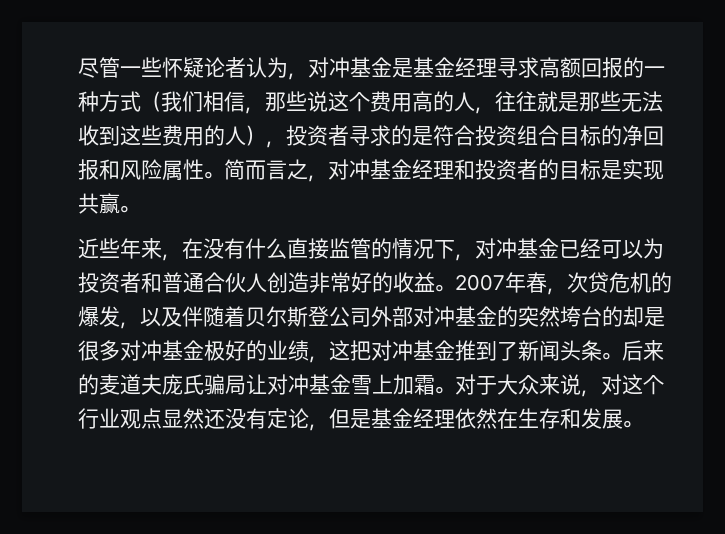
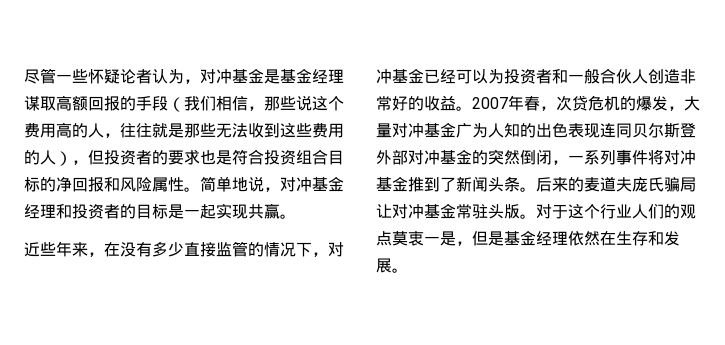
- 尽管一些怀疑论者认为，对冲基金是基金经理寻求高额回报的一种方式（我们相信，那些说这个费用高的人，往往就是那些无法收到这些费用的人），投资者寻求的是符合投资组合目标的净回报和风险属性。
+ 尽管一些怀疑论者认为，对冲基金是基金经理谋取高额回报的手段（我们相信，那些说这个费用高的人，往往就是那些无法收到这些费用的人），但投资者的要求也是符合投资组合目标的净回报和风险属性。
- 简而言之，对冲基金经理和投资者的目标是实现共赢。
+ 简单地说，对冲基金经理和投资者的目标是一起实现共赢。
- 近些年来，在没有什么直接监管的情况下，对冲基金已经可以为投资者和普通合伙人创造非常好的收益。
+ 近些年来，在没有多少直接监管的情况下，对冲基金已经可以为投资者和一般合伙人创造非常好的收益。
- 2007年春，次贷危机的爆发，以及伴随着贝尔斯登公司外部对冲基金的突然垮台的却是很多对冲基金极好的业绩，这把对冲基金推到了新闻头条。
+ 2007年春，次贷危机的爆发，大量对冲基金广为人知的出色表现连同贝尔斯登外部对冲基金的突然倒闭，一系列事件将对冲基金推到了新闻头条。
- 后来的麦道夫庞氏骗局让对冲基金雪上加霜。对于大众来说，对这个行业观点显然还没有定论，但是基金经理依然在生存和发展。
+ 后来的麦道夫庞氏骗局让对冲基金常驻头版。对于这个行业人们的观点莫衷一是，但是基金经理依然在生存和发展。

